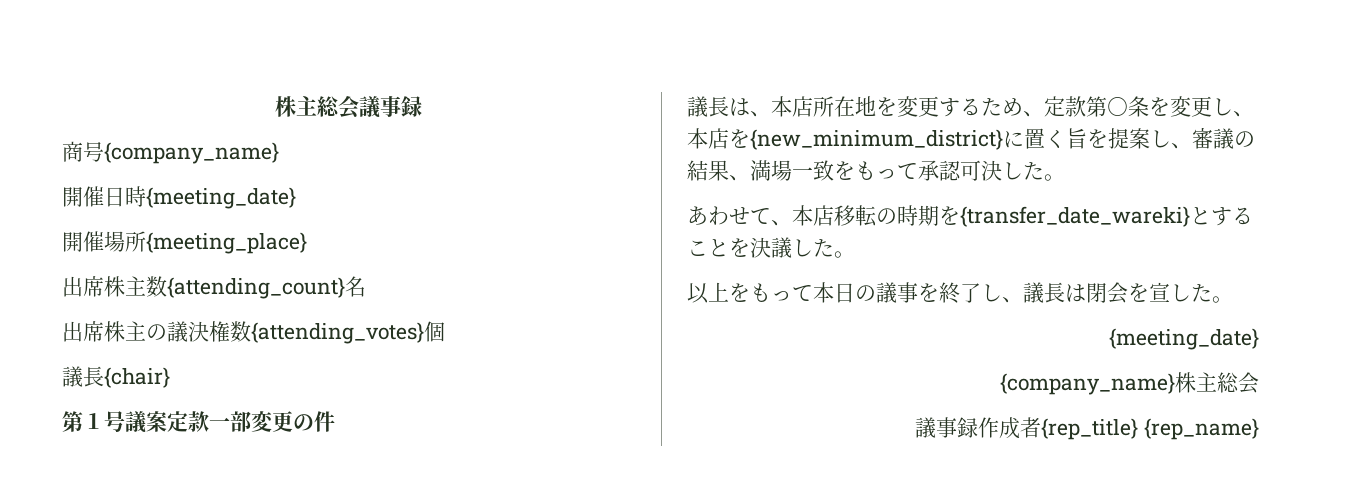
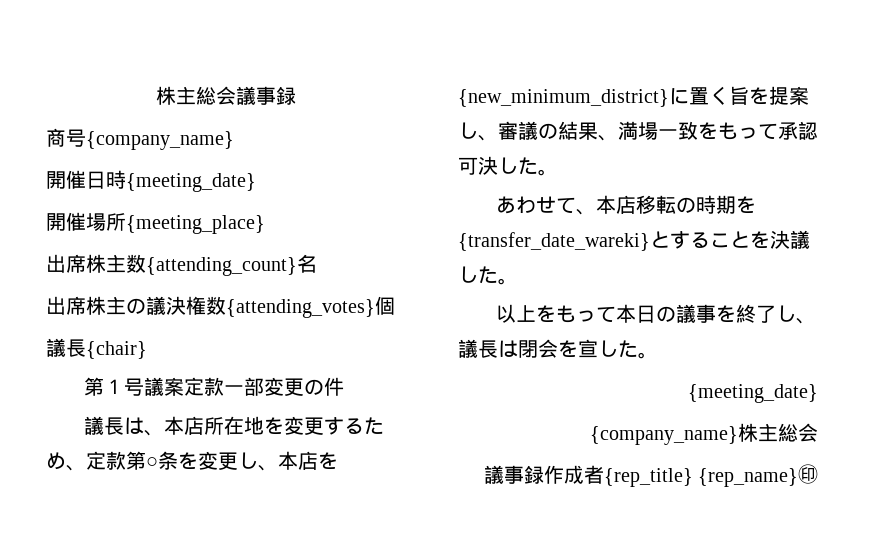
- 議事録作成者{rep_title} {rep_name}
+ 議事録作成者{rep_title} {rep_name}㊞

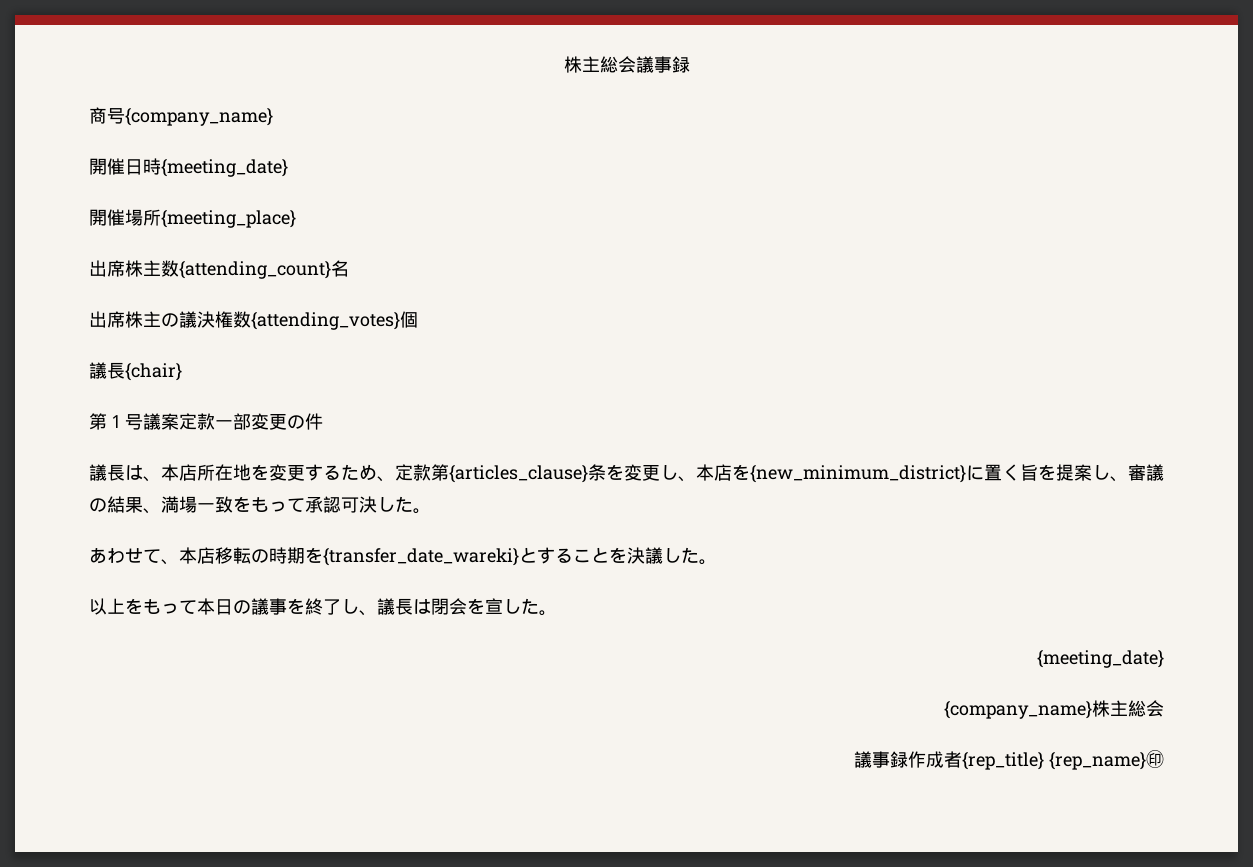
- 議長は、本店所在地を変更するため、定款第○条を変更し、本店を{new_minimum_district}に置く旨を提案し、審議の結果、満場一致をもって承認可決した。
+ 議長は、本店所在地を変更するため、定款第{articles_clause}条を変更し、本店を{new_minimum_district}に置く旨を提案し、審議の結果、満場一致をもって承認可決した。

